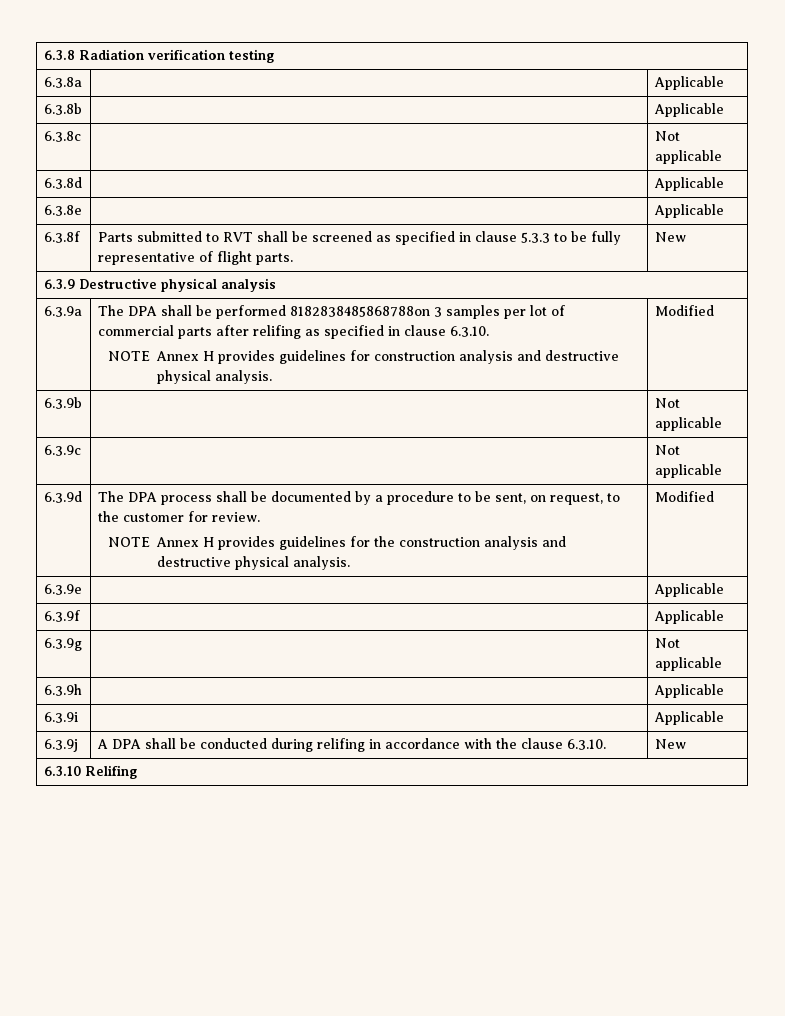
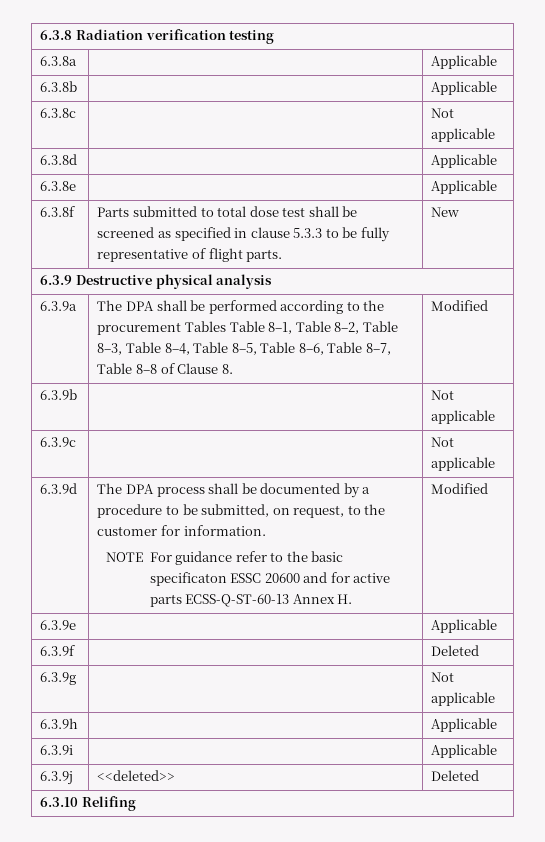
- 6.3.8f | Parts submitted to RVT shall be screened as specified in clause 5.3.3 to be fully representative of flight parts. | New
+ 6.3.8f | Parts submitted to total dose test shall be screened as specified in clause 5.3.3 to be fully representative of flight parts. | New
- 6.3.9a | The DPA shall be performed 8182838485868788on 3 samples per lot of commercial parts after relifing as specified in clause 6.3.10.
- NOTE Annex H provides guidelines for construction analysis and destructive physical analysis. | Modified
+ 6.3.9a | The DPA shall be performed according to the procurement Tables Table 8–1, Table 8–2, Table 8–3, Table 8–4, Table 8–5, Table 8–6, Table 8–7, Table 8–8 of Clause 8. | Modified
- 6.3.9d | The DPA process shall be documented by a procedure to be sent, on request, to the customer for review.
- NOTE Annex H provides guidelines for the construction analysis and destructive physical analysis. | Modified
+ 6.3.9d | The DPA process shall be documented by a procedure to be submitted, on request, to the customer for information.
+ NOTE For guidance refer to the basic specificaton ESSC 20600 and for active parts ECSS-Q-ST-60-13 Annex H. | Modified
- 6.3.9f | | Applicable
+ 6.3.9f | | Deleted
- 6.3.9j | A DPA shall be conducted during relifing in accordance with the clause 6.3.10. | New
+ 6.3.9j | <<deleted>> | Deleted

